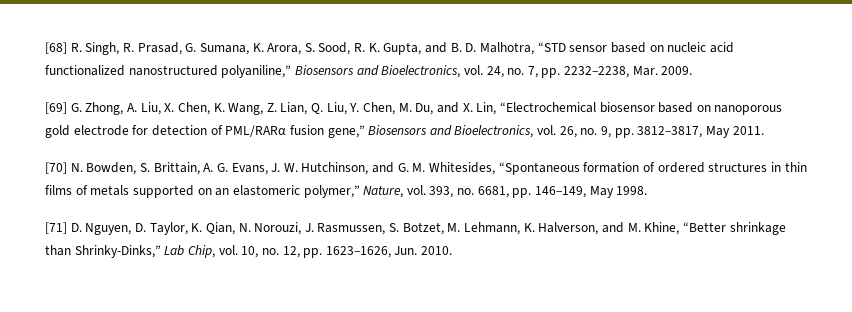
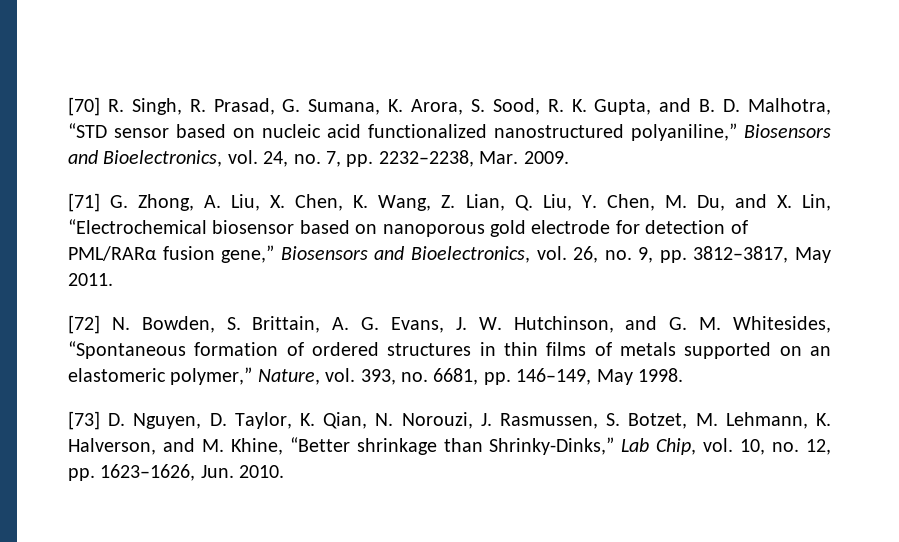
- [68] R. Singh, R. Prasad, G. Sumana, K. Arora, S. Sood, R. K. Gupta, and B. D. Malhotra, “STD sensor based on nucleic acid functionalized nanostructured polyaniline,” Biosensors and Bioelectronics, vol. 24, no. 7, pp. 2232–2238, Mar. 2009.
+ [70] R. Singh, R. Prasad, G. Sumana, K. Arora, S. Sood, R. K. Gupta, and B. D. Malhotra, “STD sensor based on nucleic acid functionalized nanostructured polyaniline,” Biosensors and Bioelectronics, vol. 24, no. 7, pp. 2232–2238, Mar. 2009.
- [69] G. Zhong, A. Liu, X. Chen, K. Wang, Z. Lian, Q. Liu, Y. Chen, M. Du, and X. Lin, “Electrochemical biosensor based on nanoporous gold electrode for detection of PML/RARα fusion gene,” Biosensors and Bioelectronics, vol. 26, no. 9, pp. 3812–3817, May 2011.
+ [71] G. Zhong, A. Liu, X. Chen, K. Wang, Z. Lian, Q. Liu, Y. Chen, M. Du, and X. Lin, “Electrochemical biosensor based on nanoporous gold electrode for detection of PML/RARα fusion gene,” Biosensors and Bioelectronics, vol. 26, no. 9, pp. 3812–3817, May 2011.
- [70] N. Bowden, S. Brittain, A. G. Evans, J. W. Hutchinson, and G. M. Whitesides, “Spontaneous formation of ordered structures in thin films of metals supported on an elastomeric polymer,” Nature, vol. 393, no. 6681, pp. 146–149, May 1998.
+ [72] N. Bowden, S. Brittain, A. G. Evans, J. W. Hutchinson, and G. M. Whitesides, “Spontaneous formation of ordered structures in thin films of metals supported on an elastomeric polymer,” Nature, vol. 393, no. 6681, pp. 146–149, May 1998.
- [71] D. Nguyen, D. Taylor, K. Qian, N. Norouzi, J. Rasmussen, S. Botzet, M. Lehmann, K. Halverson, and M. Khine, “Better shrinkage than Shrinky-Dinks,” Lab Chip, vol. 10, no. 12, pp. 1623–1626, Jun. 2010.
+ [73] D. Nguyen, D. Taylor, K. Qian, N. Norouzi, J. Rasmussen, S. Botzet, M. Lehmann, K. Halverson, and M. Khine, “Better shrinkage than Shrinky-Dinks,” Lab Chip, vol. 10, no. 12, pp. 1623–1626, Jun. 2010.

